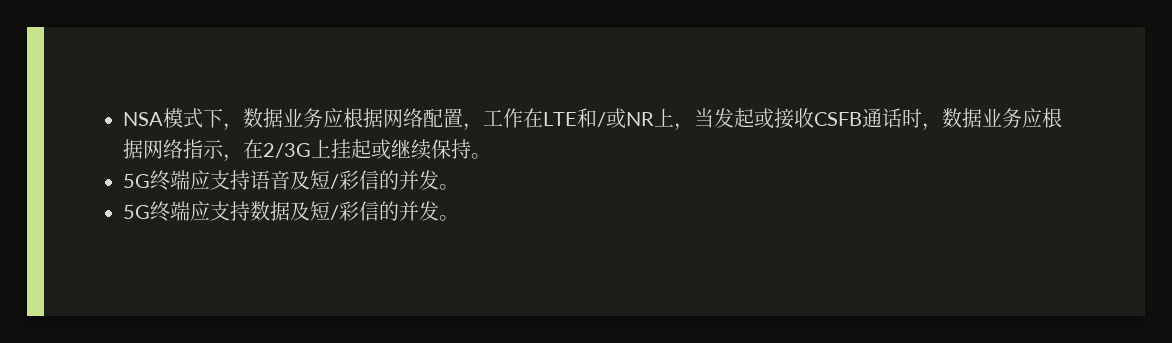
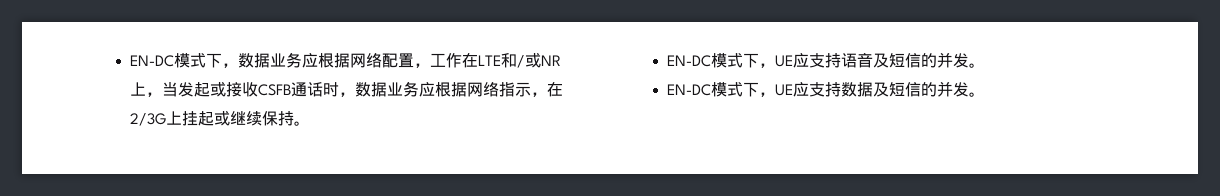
- NSA模式下，数据业务应根据网络配置，工作在LTE和/或NR上，当发起或接收CSFB通话时，数据业务应根据网络指示，在2/3G上挂起或继续保持。
+ EN-DC模式下，数据业务应根据网络配置，工作在LTE和/或NR上，当发起或接收CSFB通话时，数据业务应根据网络指示，在2/3G上挂起或继续保持。
- 5G终端应支持语音及短/彩信的并发。
+ EN-DC模式下，UE应支持语音及短信的并发。
- 5G终端应支持数据及短/彩信的并发。
+ EN-DC模式下，UE应支持数据及短信的并发。

